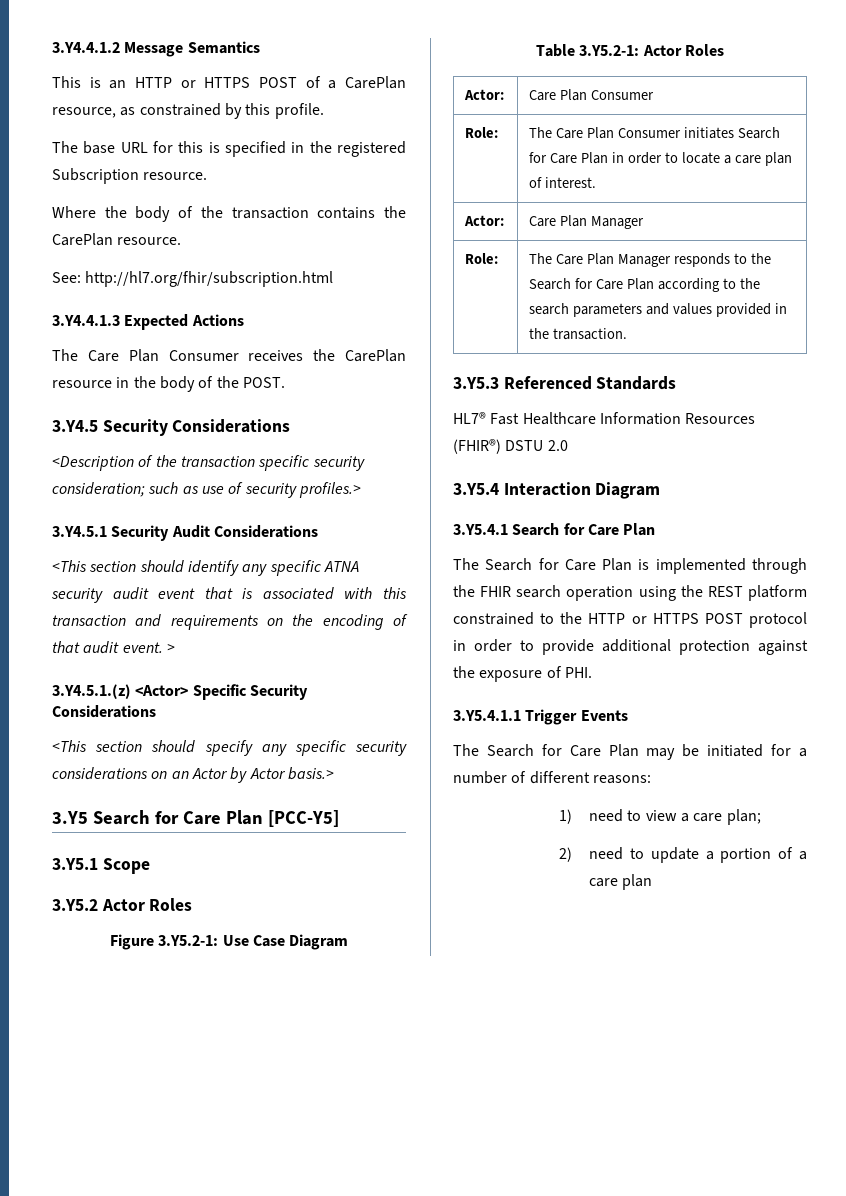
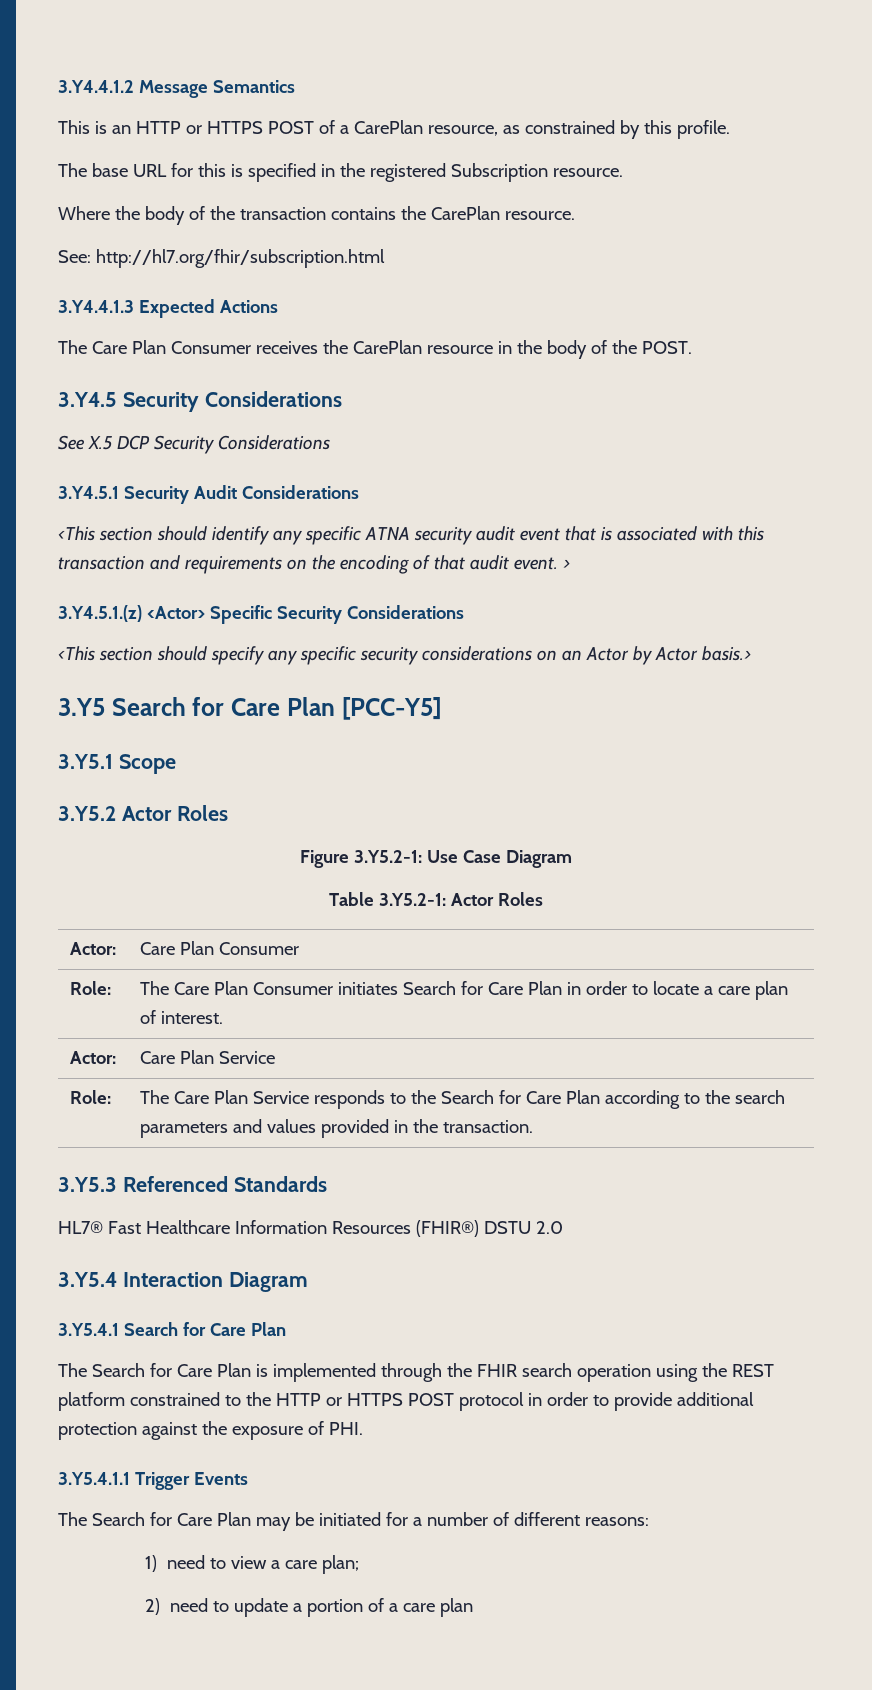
- <Description of the transaction specific security consideration; such as use of security profiles.>
+ See X.5 DCP Security Considerations
- Actor: | Care Plan Manager
- Role: | The Care Plan Manager responds to the Search for Care Plan according to the search parameters and values provided in the transaction.
+ Actor: | Care Plan Service
+ Role: | The Care Plan Service responds to the Search for Care Plan according to the search parameters and values provided in the transaction.

